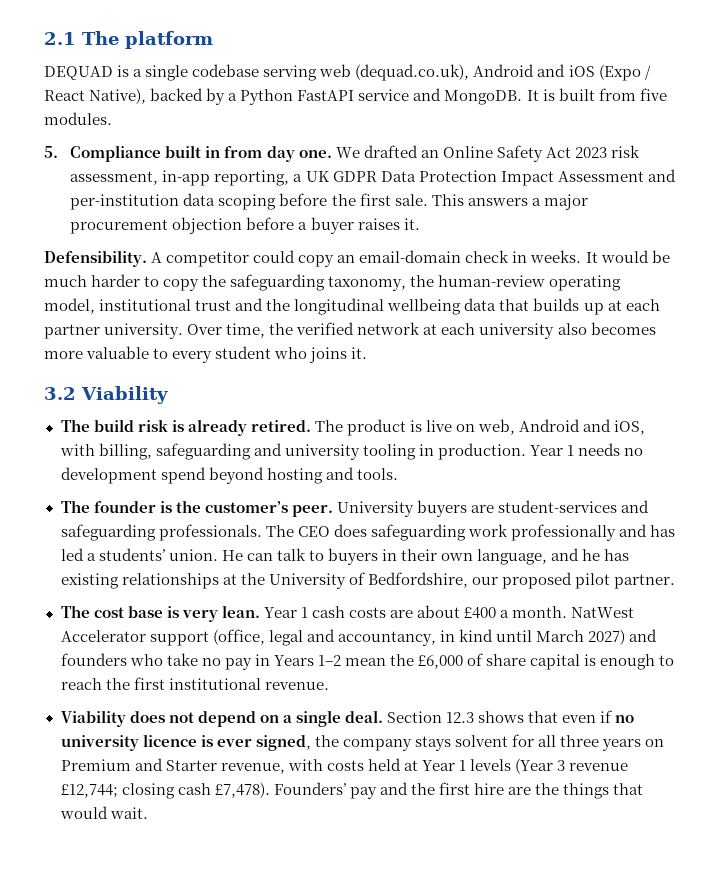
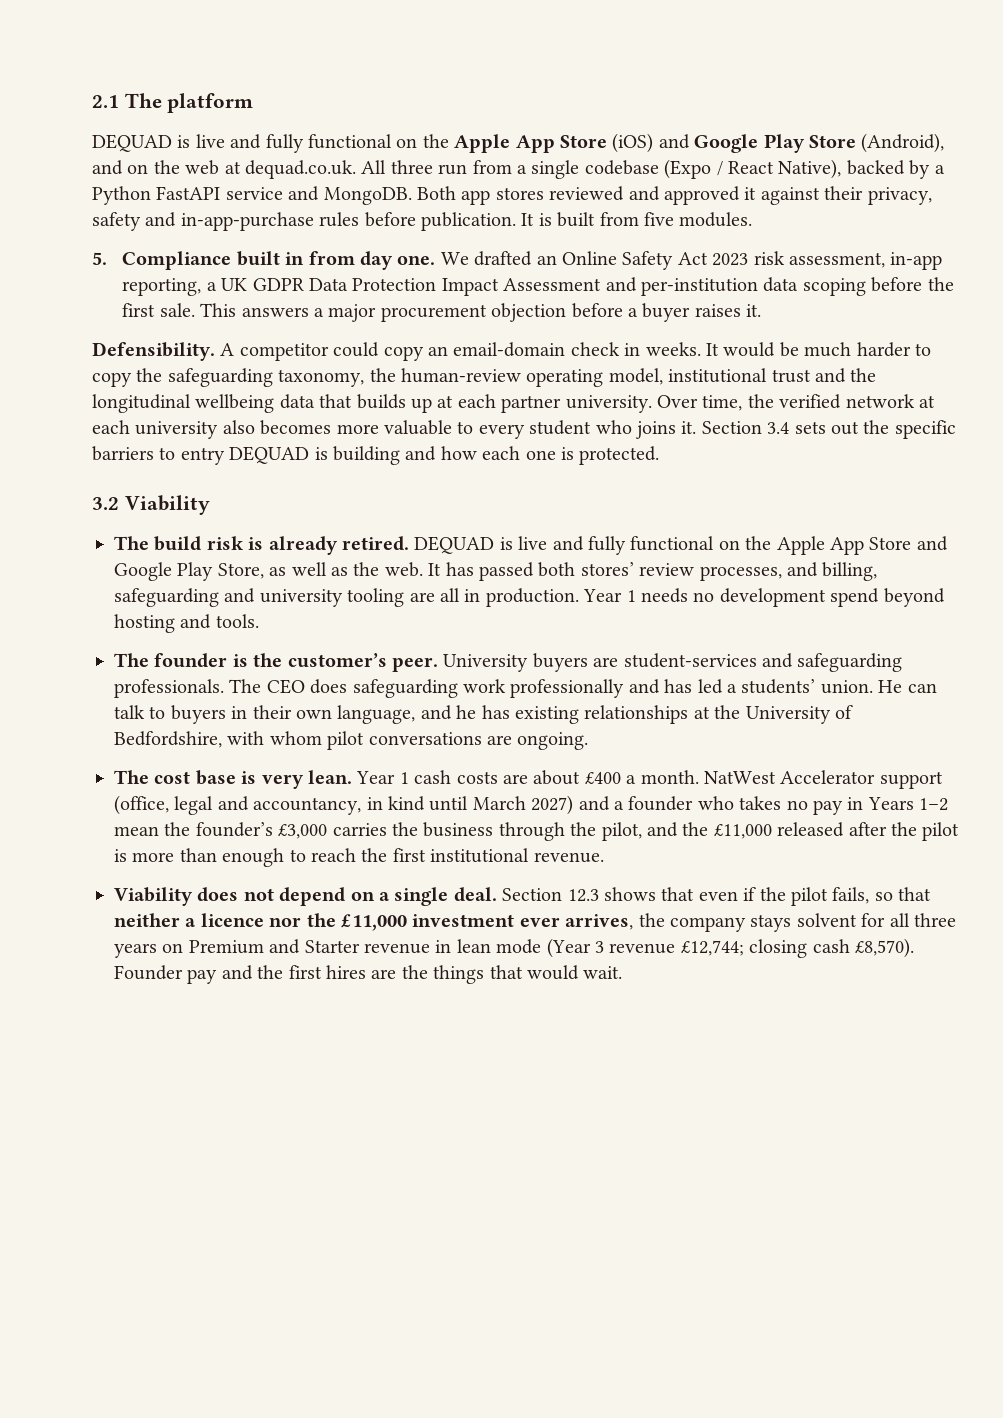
- DEQUAD is a single codebase serving web (dequad.co.uk), Android and iOS (Expo / React Native), backed by a Python FastAPI service and MongoDB.
+ DEQUAD is live and fully functional on the Apple App Store (iOS) and Google Play Store (Android), and on the web at dequad.co.uk. All three run from a single codebase (Expo / React Native), backed by a Python FastAPI service and MongoDB.
+ Both app stores reviewed and approved it against their privacy, safety and in-app-purchase rules before publication.
+ Section 3.4 sets out the specific barriers to entry DEQUAD is building and how each one is protected.
- The product is live on web, Android and iOS, with billing, safeguarding and university tooling in production.
+ DEQUAD is live and fully functional on the Apple App Store and Google Play Store, as well as the web. It has passed both stores’ review processes, and billing, safeguarding and university tooling are all in production.
- He can talk to buyers in their own language, and he has existing relationships at the University of Bedfordshire, our proposed pilot partner.
+ He can talk to buyers in their own language, and he has existing relationships at the University of Bedfordshire, with whom pilot conversations are ongoing.
- NatWest Accelerator support (office, legal and accountancy, in kind until March 2027) and founders who take no pay in Years 1–2 mean the £6,000 of share capital is enough to reach the first institutional revenue.
+ NatWest Accelerator support (office, legal and accountancy, in kind until March 2027) and a founder who takes no pay in Years 1–2 mean the founder’s £3,000 carries the business through the pilot, and the £11,000 released after the pilot is more than enough to reach the first institutional revenue.
- Section 12.3 shows that even if no university licence is ever signed, the company stays solvent for all three years on Premium and Starter revenue, with costs held at Year 1 levels (Year 3 revenue £12,744; closing cash £7,478). Founders’ pay and the first hire are the things that would wait.
+ Section 12.3 shows that even if the pilot fails, so that neither a licence nor the £11,000 investment ever arrives, the company stays solvent for all three years on Premium and Starter revenue in lean mode (Year 3 revenue £12,744; closing cash £8,570). Founder pay and the first hires are the things that would wait.

